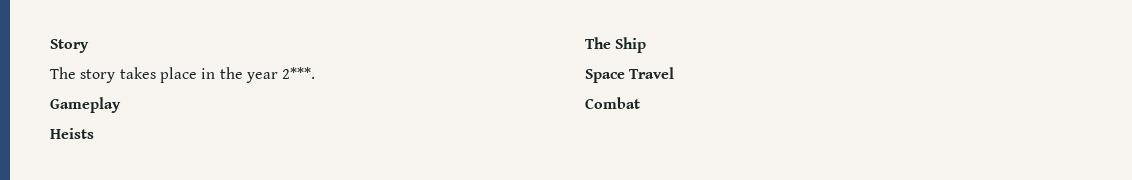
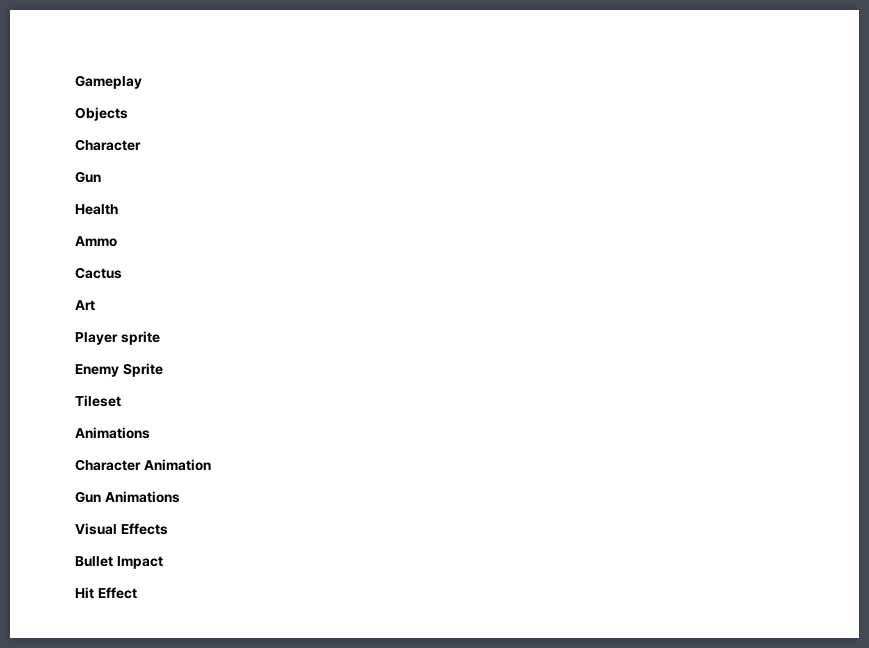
- Story
- The story takes place in the year 2***.
  Gameplay
- Heists
- The Ship
- Space Travel
- Combat
+ Objects
+ Character
+ Gun
+ Health
+ Ammo
+ Cactus
+ Art
+ Player sprite
+ Enemy Sprite
+ Tileset
+ Animations
+ Character Animation
+ Gun Animations
+ Visual Effects
+ Bullet Impact
+ Hit Effect

